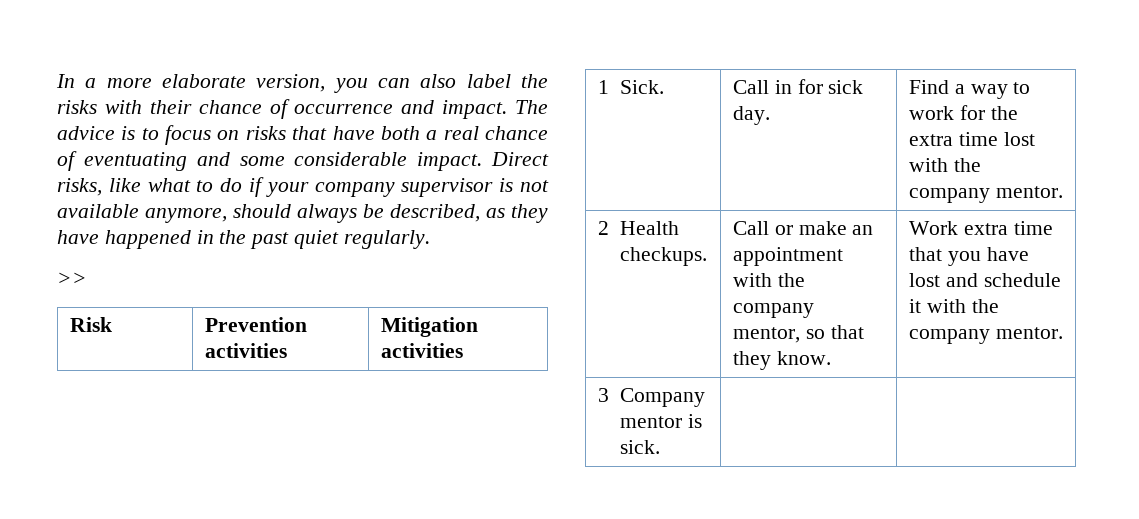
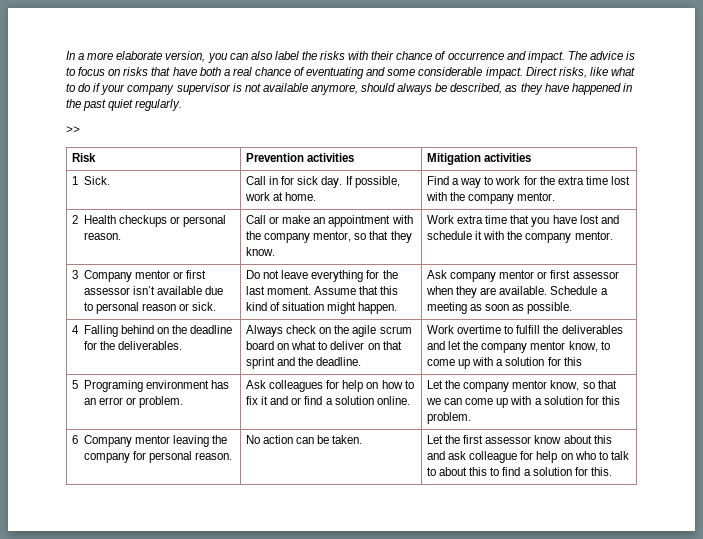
- 1 Sick. | Call in for sick day. | Find a way to work for the extra time lost with the company mentor.
+ 1 Sick. | Call in for sick day. If possible, work at home. | Find a way to work for the extra time lost with the company mentor.
- 2 Health checkups. | Call or make an appointment with the company mentor, so that they know. | Work extra time that you have lost and schedule it with the company mentor.
+ 2 Health checkups or personal reason. | Call or make an appointment with the company mentor, so that they know. | Work extra time that you have lost and schedule it with the company mentor.
- 3 Company mentor is sick.
+ 3 Company mentor or first assessor isn’t available due to personal reason or sick. | Do not leave everything for the last moment. Assume that this kind of situation might happen. | Ask company mentor or first assessor when they are available. Schedule a meeting as soon as possible.
+ 4 Falling behind on the deadline for the deliverables. | Always check on the agile scrum board on what to deliver on that sprint and the deadline. | Work overtime to fulfill the deliverables and let the company mentor know, to come up with a solution for this
+ 5 Programing environment has an error or problem. | Ask colleagues for help on how to fix it and or find a solution online. | Let the company mentor know, so that we can come up with a solution for this problem.
+ 6 Company mentor leaving the company for personal reason. | No action can be taken. | Let the first assessor know about this and ask colleague for help on who to talk to about this to find a solution for this.

